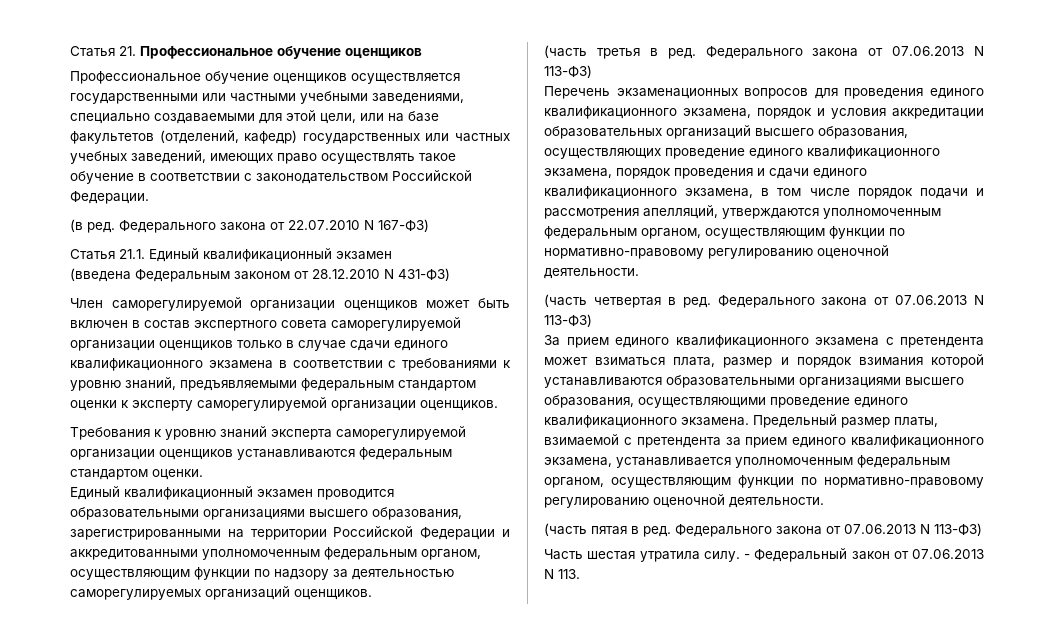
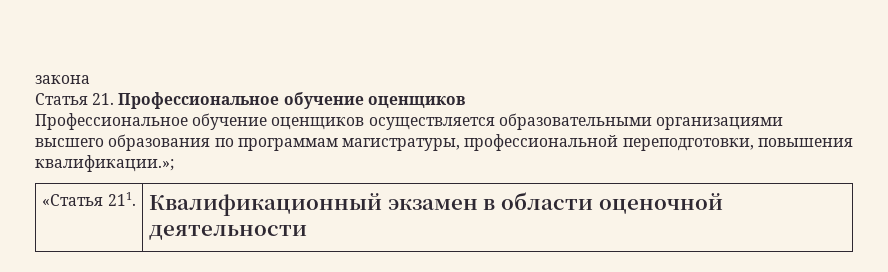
+ закона
- Профессиональное обучение оценщиков осуществляется государственными или частными учебными заведениями, специально создаваемыми для этой цели, или на базе факультетов (отделений, кафедр) государственных или частных учебных заведений, имеющих право осуществлять такое обучение в соответствии с законодательством Российской Федерации.
- (в ред. Федерального закона от 22.07.2010 N 167-ФЗ)
- Статья 21.1. Единый квалификационный экзамен
- (введена Федеральным законом от 28.12.2010 N 431-ФЗ)
- Член саморегулируемой организации оценщиков может быть включен в состав экспертного совета саморегулируемой организации оценщиков только в случае сдачи единого квалификационного экзамена в соответствии с требованиями к уровню знаний, предъявляемыми федеральным стандартом оценки к эксперту саморегулируемой организации оценщиков.
- Требования к уровню знаний эксперта саморегулируемой организации оценщиков устанавливаются федеральным стандартом оценки.
- Единый квалификационный экзамен проводится образовательными организациями высшего образования, зарегистрированными на территории Российской Федерации и аккредитованными уполномоченным федеральным органом, осуществляющим функции по надзору за деятельностью саморегулируемых организаций оценщиков.
- (часть третья в ред. Федерального закона от 07.06.2013 N 113-ФЗ)
- Перечень экзаменационных вопросов для проведения единого квалификационного экзамена, порядок и условия аккредитации образовательных организаций высшего образования, осуществляющих проведение единого квалификационного экзамена, порядок проведения и сдачи единого квалификационного экзамена, в том числе порядок подачи и рассмотрения апелляций, утверждаются уполномоченным федеральным органом, осуществляющим функции по нормативно-правовому регулированию оценочной деятельности.
- (часть четвертая в ред. Федерального закона от 07.06.2013 N 113-ФЗ)
- За прием единого квалификационного экзамена с претендента может взиматься плата, размер и порядок взимания которой устанавливаются образовательными организациями высшего образования, осуществляющими проведение единого квалификационного экзамена. Предельный размер платы, взимаемой с претендента за прием единого квалификационного экзамена, устанавливается уполномоченным федеральным органом, осуществляющим функции по нормативно-правовому регулированию оценочной деятельности.
- (часть пятая в ред. Федерального закона от 07.06.2013 N 113-ФЗ)
- Часть шестая утратила силу. - Федеральный закон от 07.06.2013 N 113.
+ Профессиональное обучение оценщиков осуществляется образовательными организациями высшего образования по программам магистратуры, профессиональной переподготовки, повышения квалификации.»;
+ «Статья 211. | Квалификационный экзамен в области оценочной деятельности

